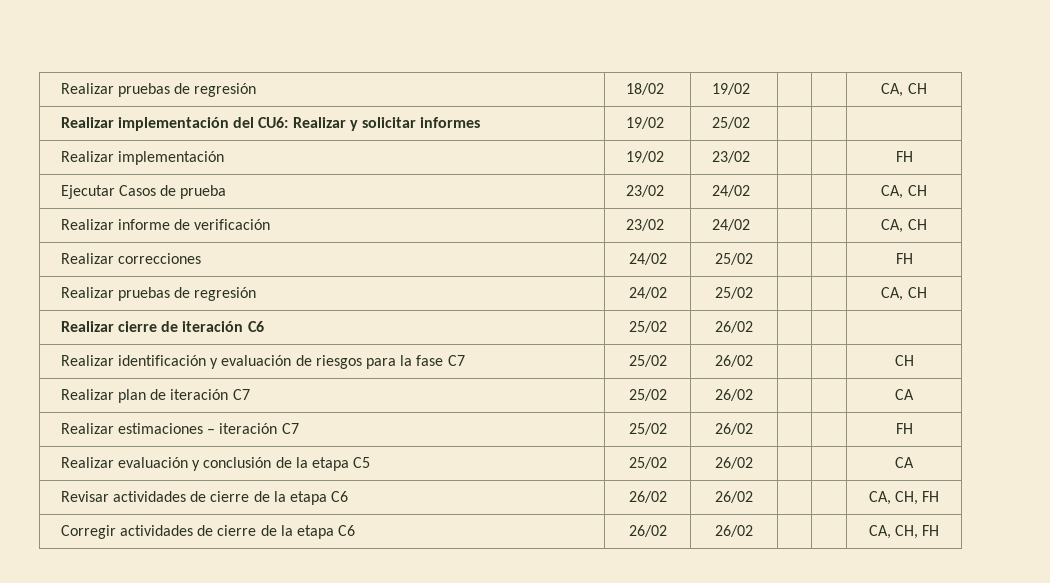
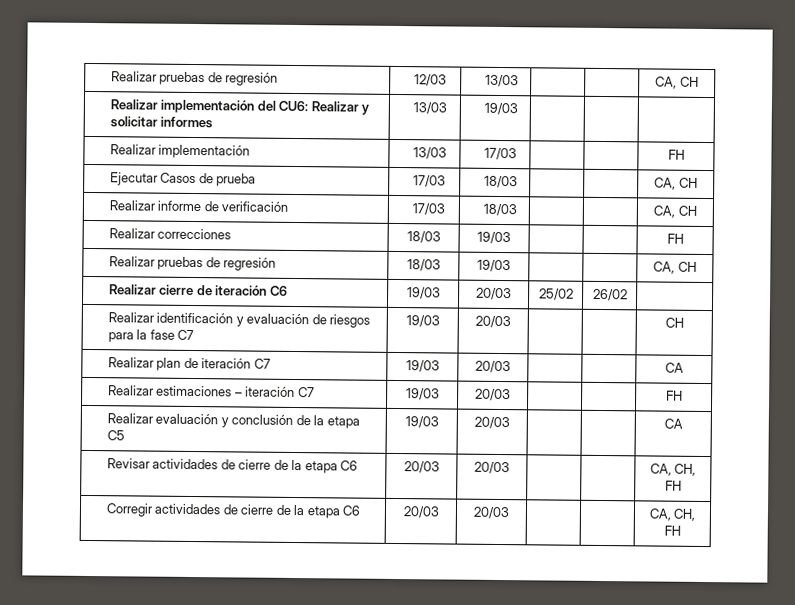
- Realizar pruebas de regresión | 18/02 | 19/02 | | | CA, CH
+ Realizar pruebas de regresión | 12/03 | 13/03 | | | CA, CH
- Realizar implementación del CU6: Realizar y solicitar informes | 19/02 | 25/02 | | |
+ Realizar implementación del CU6: Realizar y solicitar informes | 13/03 | 19/03 | | |
- Realizar implementación | 19/02 | 23/02 | | | FH
+ Realizar implementación | 13/03 | 17/03 | | | FH
- Ejecutar Casos de prueba | 23/02 | 24/02 | | | CA, CH
+ Ejecutar Casos de prueba | 17/03 | 18/03 | | | CA, CH
- Realizar informe de verificación | 23/02 | 24/02 | | | CA, CH
+ Realizar informe de verificación | 17/03 | 18/03 | | | CA, CH
- Realizar correcciones | 24/02 | 25/02 | | | FH
+ Realizar correcciones | 18/03 | 19/03 | | | FH
- Realizar pruebas de regresión | 24/02 | 25/02 | | | CA, CH
+ Realizar pruebas de regresión | 18/03 | 19/03 | | | CA, CH
- Realizar cierre de iteración C6 | 25/02 | 26/02 | | |
+ Realizar cierre de iteración C6 | 19/03 | 20/03 | 25/02 | 26/02 |
- Realizar identificación y evaluación de riesgos para la fase C7 | 25/02 | 26/02 | | | CH
+ Realizar identificación y evaluación de riesgos para la fase C7 | 19/03 | 20/03 | | | CH
- Realizar plan de iteración C7 | 25/02 | 26/02 | | | CA
+ Realizar plan de iteración C7 | 19/03 | 20/03 | | | CA
- Realizar estimaciones – iteración C7 | 25/02 | 26/02 | | | FH
+ Realizar estimaciones – iteración C7 | 19/03 | 20/03 | | | FH
- Realizar evaluación y conclusión de la etapa C5 | 25/02 | 26/02 | | | CA
+ Realizar evaluación y conclusión de la etapa C5 | 19/03 | 20/03 | | | CA
- Revisar actividades de cierre de la etapa C6 | 26/02 | 26/02 | | | CA, CH, FH
+ Revisar actividades de cierre de la etapa C6 | 20/03 | 20/03 | | | CA, CH, FH
- Corregir actividades de cierre de la etapa C6 | 26/02 | 26/02 | | | CA, CH, FH
+ Corregir actividades de cierre de la etapa C6 | 20/03 | 20/03 | | | CA, CH, FH

